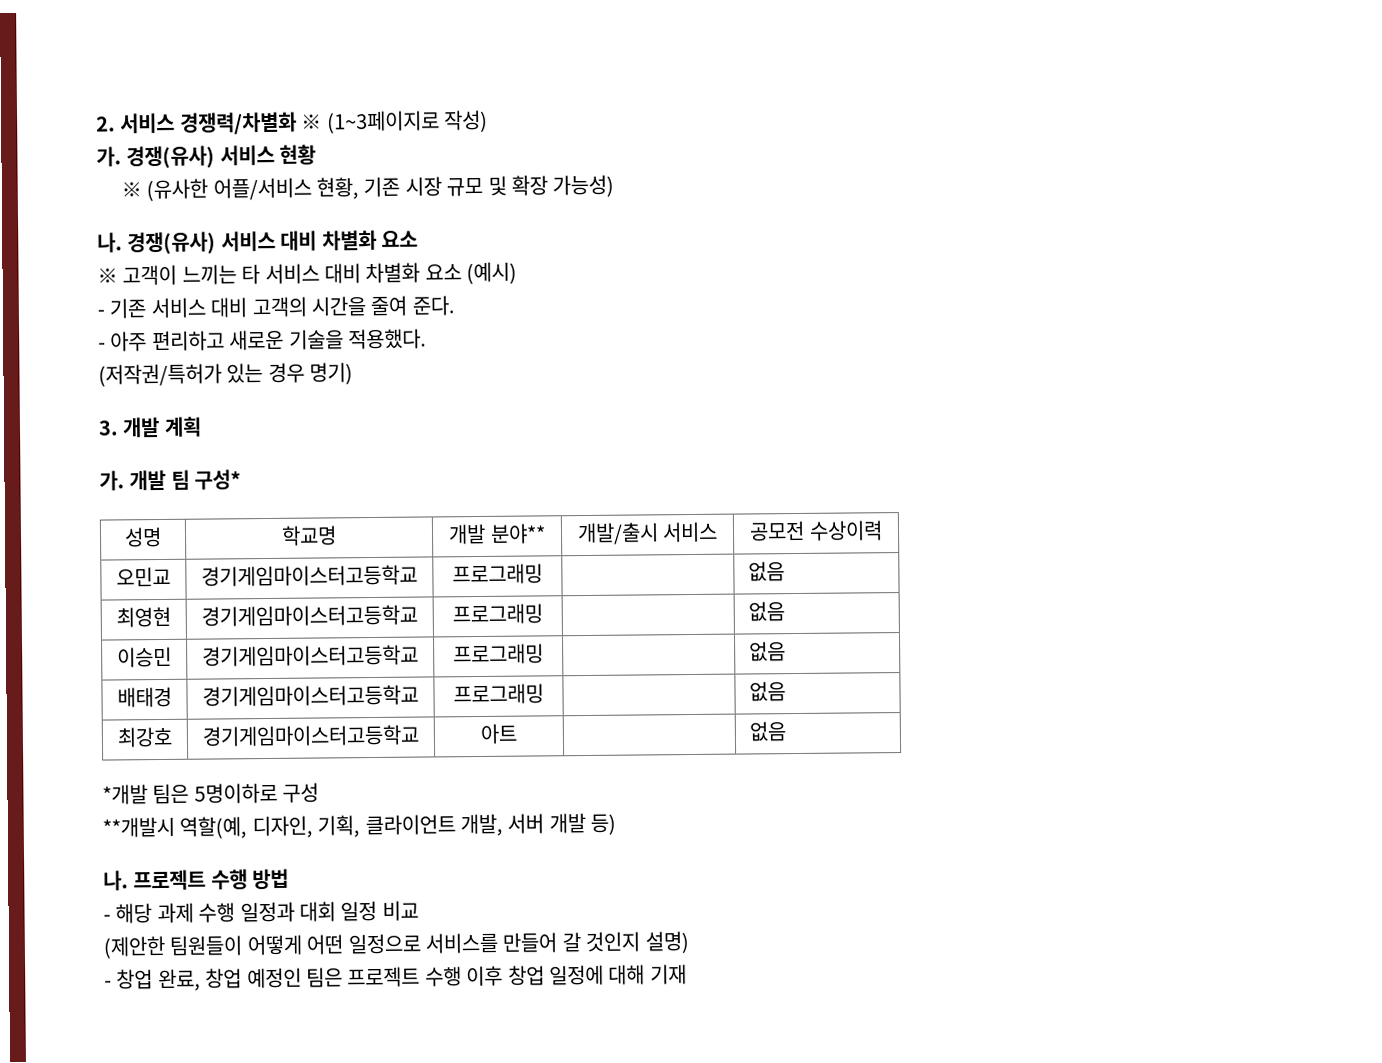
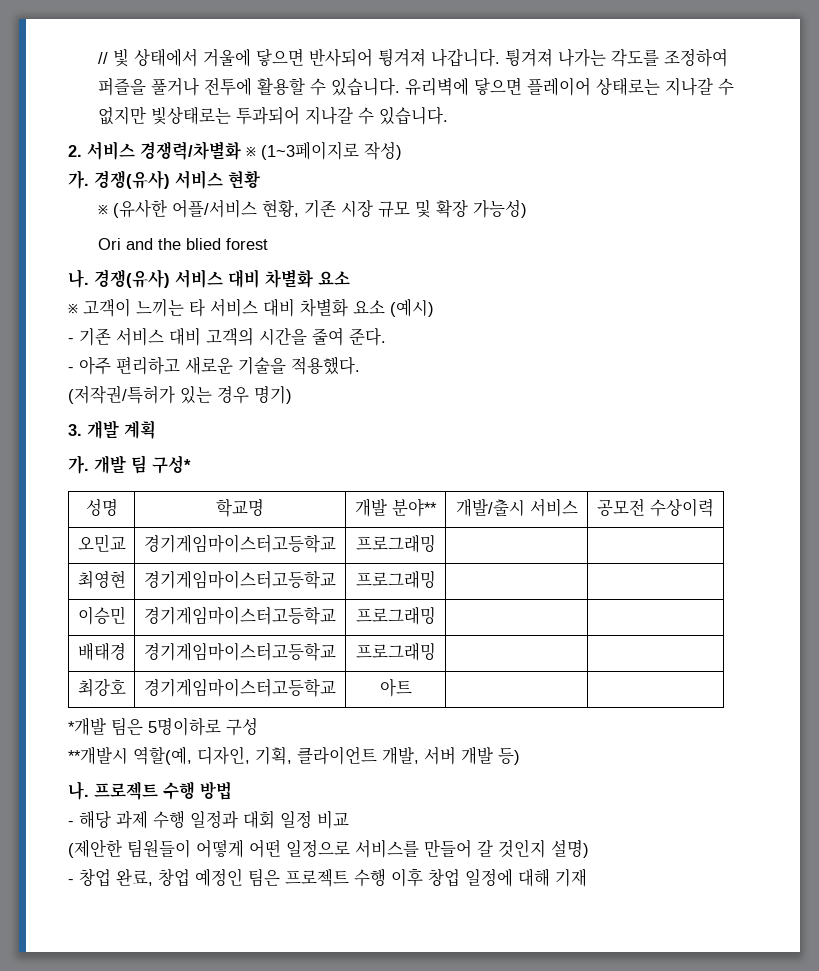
+ // 빛 상태에서 거울에 닿으면 반사되어 튕겨져 나갑니다. 튕겨져 나가는 각도를 조정하여 퍼즐을 풀거나 전투에 활용할 수 있습니다. 유리벽에 닿으면 플레이어 상태로는 지나갈 수 없지만 빛상태로는 투과되어 지나갈 수 있습니다.
+ Ori and the blied forest
- 오민교 | 경기게임마이스터고등학교 | 프로그래밍 | | 없음
+ 오민교 | 경기게임마이스터고등학교 | 프로그래밍 | |
- 최영현 | 경기게임마이스터고등학교 | 프로그래밍 | | 없음
+ 최영현 | 경기게임마이스터고등학교 | 프로그래밍 | |
- 이승민 | 경기게임마이스터고등학교 | 프로그래밍 | | 없음
+ 이승민 | 경기게임마이스터고등학교 | 프로그래밍 | |
- 배태경 | 경기게임마이스터고등학교 | 프로그래밍 | | 없음
+ 배태경 | 경기게임마이스터고등학교 | 프로그래밍 | |
- 최강호 | 경기게임마이스터고등학교 | 아트 | | 없음
+ 최강호 | 경기게임마이스터고등학교 | 아트 | |

